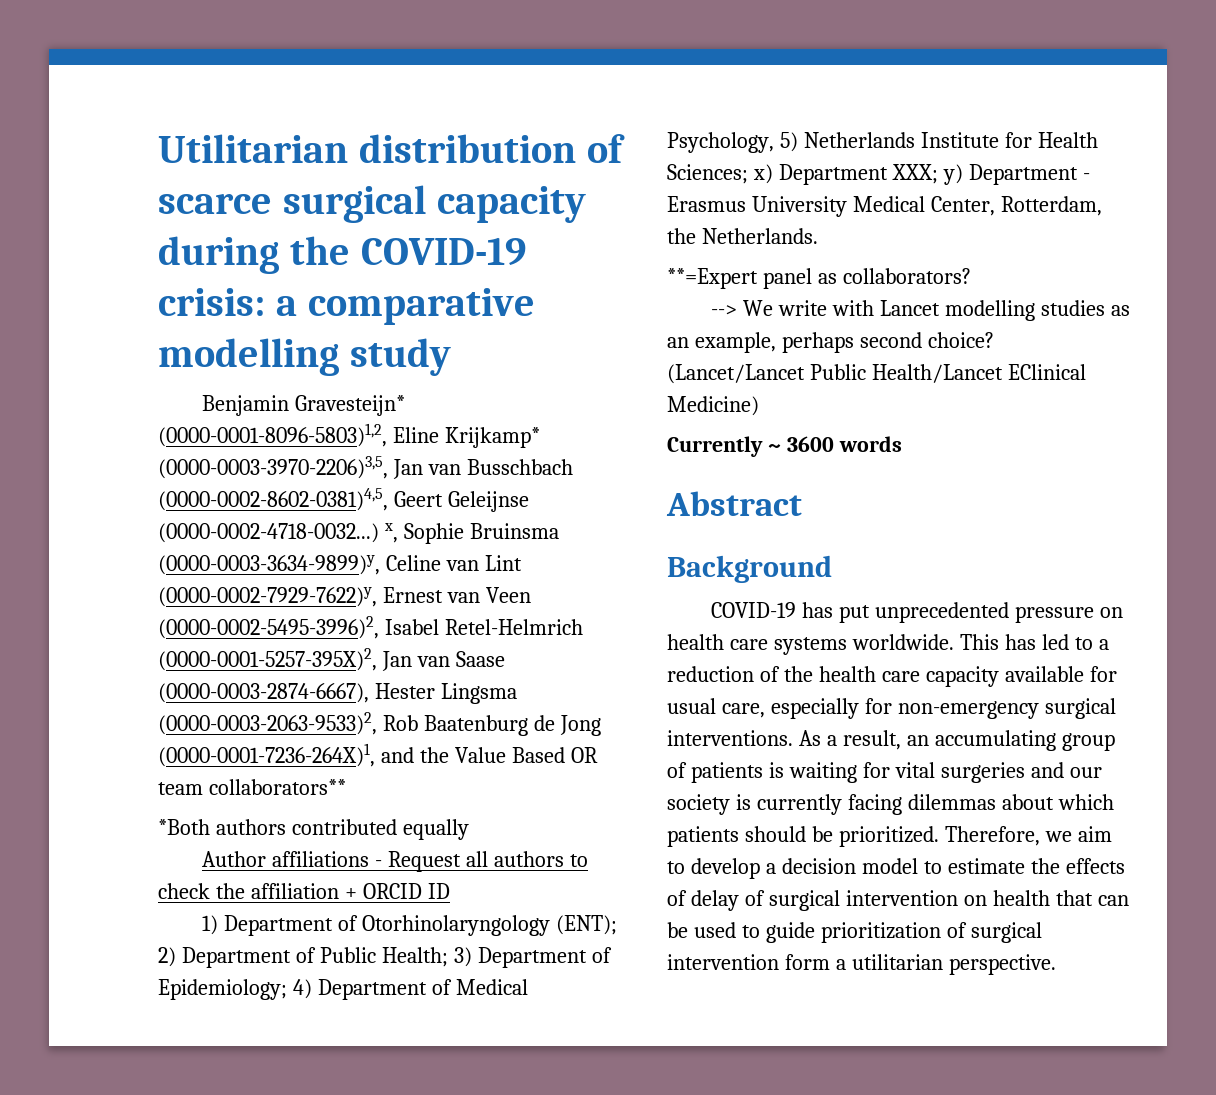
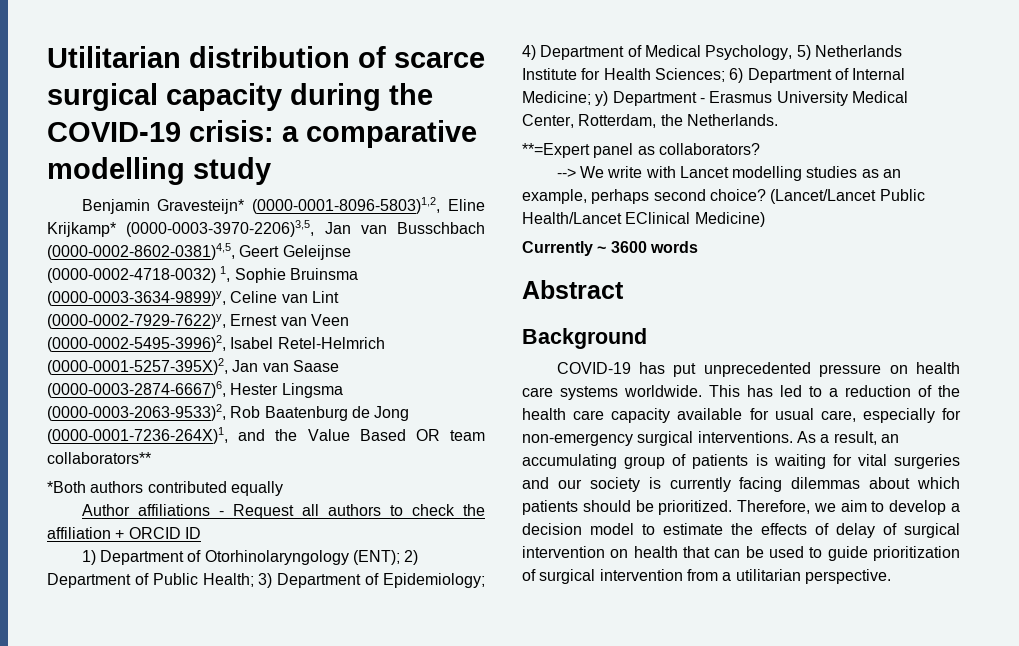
- Benjamin Gravesteijn* (0000-0001-8096-5803)1,2, Eline Krijkamp* (0000-0003-3970-2206)3,5, Jan van Busschbach (0000-0002-8602-0381)4,5, Geert Geleijnse (0000-0002-4718-0032...) x, Sophie Bruinsma (0000-0003-3634-9899)y, Celine van Lint (0000-0002-7929-7622)y, Ernest van Veen (0000-0002-5495-3996)2, Isabel Retel-Helmrich (0000-0001-5257-395X)2, Jan van Saase (0000-0003-2874-6667), Hester Lingsma (0000-0003-2063-9533)2, Rob Baatenburg de Jong (0000-0001-7236-264X)1, and the Value Based OR team collaborators**
+ Benjamin Gravesteijn* (0000-0001-8096-5803)1,2, Eline Krijkamp* (0000-0003-3970-2206)3,5, Jan van Busschbach (0000-0002-8602-0381)4,5, Geert Geleijnse (0000-0002-4718-0032) 1, Sophie Bruinsma (0000-0003-3634-9899)y, Celine van Lint (0000-0002-7929-7622)y, Ernest van Veen (0000-0002-5495-3996)2, Isabel Retel-Helmrich (0000-0001-5257-395X)2, Jan van Saase (0000-0003-2874-6667)6, Hester Lingsma (0000-0003-2063-9533)2, Rob Baatenburg de Jong (0000-0001-7236-264X)1, and the Value Based OR team collaborators**
- 1) Department of Otorhinolaryngology (ENT); 2) Department of Public Health; 3) Department of Epidemiology; 4) Department of Medical Psychology, 5) Netherlands Institute for Health Sciences; x) Department XXX; y) Department - Erasmus University Medical Center, Rotterdam, the Netherlands.
+ 1) Department of Otorhinolaryngology (ENT); 2) Department of Public Health; 3) Department of Epidemiology; 4) Department of Medical Psychology, 5) Netherlands Institute for Health Sciences; 6) Department of Internal Medicine; y) Department - Erasmus University Medical Center, Rotterdam, the Netherlands.
- Therefore, we aim to develop a decision model to estimate the effects of delay of surgical intervention on health that can be used to guide prioritization of surgical intervention form a utilitarian perspective.
+ Therefore, we aim to develop a decision model to estimate the effects of delay of surgical intervention on health that can be used to guide prioritization of surgical intervention from a utilitarian perspective.

